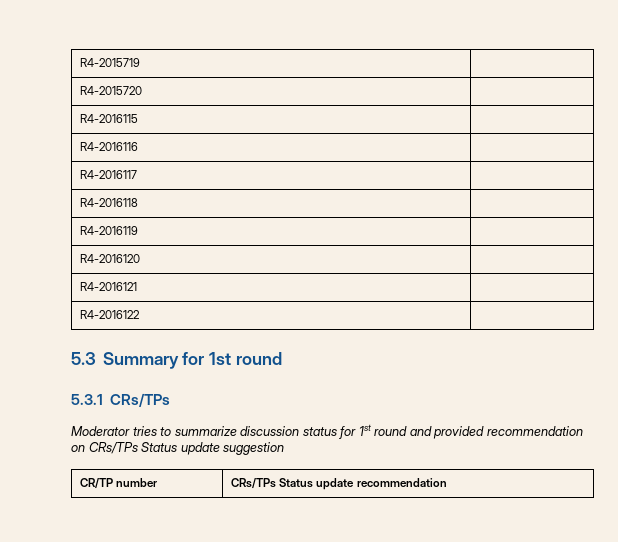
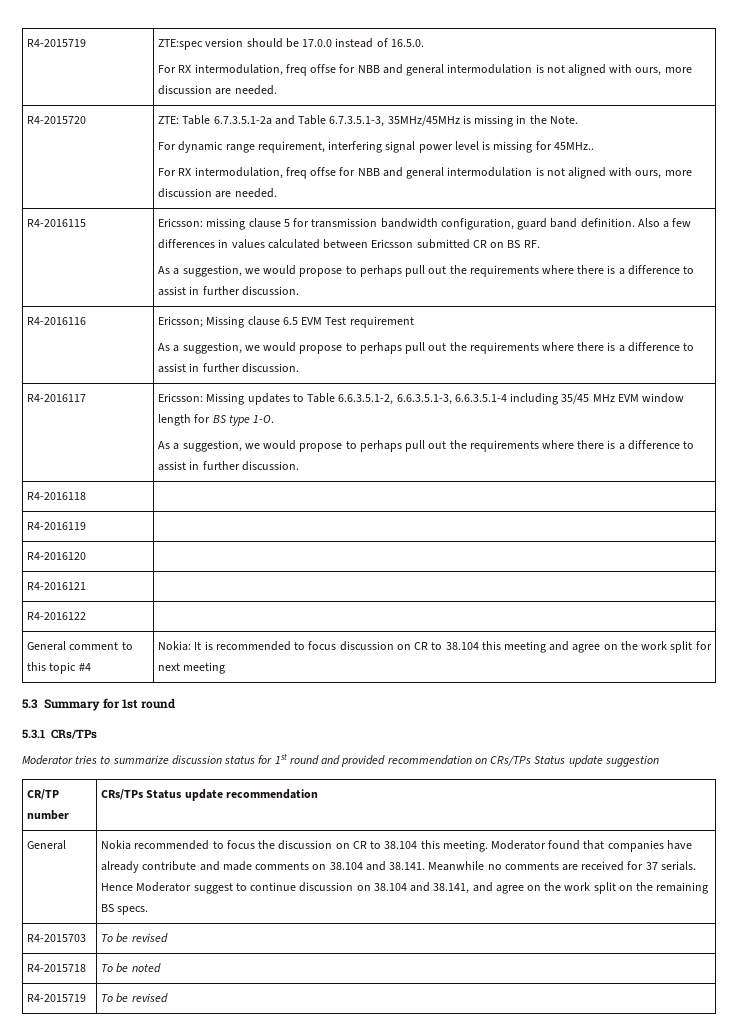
- R4-2015719 |
- R4-2015720 |
- R4-2016115 |
- R4-2016116 |
- R4-2016117 |
+ R4-2015719 | ZTE:spec version should be 17.0.0 instead of 16.5.0.
+ For RX intermodulation, freq offse for NBB and general intermodulation is not aligned with ours, more discussion are needed.
+ R4-2015720 | ZTE: Table 6.7.3.5.1-2a and Table 6.7.3.5.1-3, 35MHz/45MHz is missing in the Note.
+ For dynamic range requirement, interfering signal power level is missing for 45MHz..
+ For RX intermodulation, freq offse for NBB and general intermodulation is not aligned with ours, more discussion are needed.
+ R4-2016115 | Ericsson: missing clause 5 for transmission bandwidth configuration, guard band definition. Also a few differences in values calculated between Ericsson submitted CR on BS RF.
+ As a suggestion, we would propose to perhaps pull out the requirements where there is a difference to assist in further discussion.
+ R4-2016116 | Ericsson; Missing clause 6.5 EVM Test requirement
+ As a suggestion, we would propose to perhaps pull out the requirements where there is a difference to assist in further discussion.
+ R4-2016117 | Ericsson: Missing updates to Table 6.6.3.5.1-2, 6.6.3.5.1-3, 6.6.3.5.1-4 including 35/45 MHz EVM window length for BS type 1-O.
+ As a suggestion, we would propose to perhaps pull out the requirements where there is a difference to assist in further discussion.
+ General comment to this topic #4 | Nokia: It is recommended to focus discussion on CR to 38.104 this meeting and agree on the work split for next meeting
+ General | Nokia recommended to focus the discussion on CR to 38.104 this meeting. Moderator found that companies have already contribute and made comments on 38.104 and 38.141. Meanwhile no comments are received for 37 serials. Hence Moderator suggest to continue discussion on 38.104 and 38.141, and agree on the work split on the remaining BS specs.
+ R4-2015703 | To be revised
+ R4-2015718 | To be noted
+ R4-2015719 | To be revised

